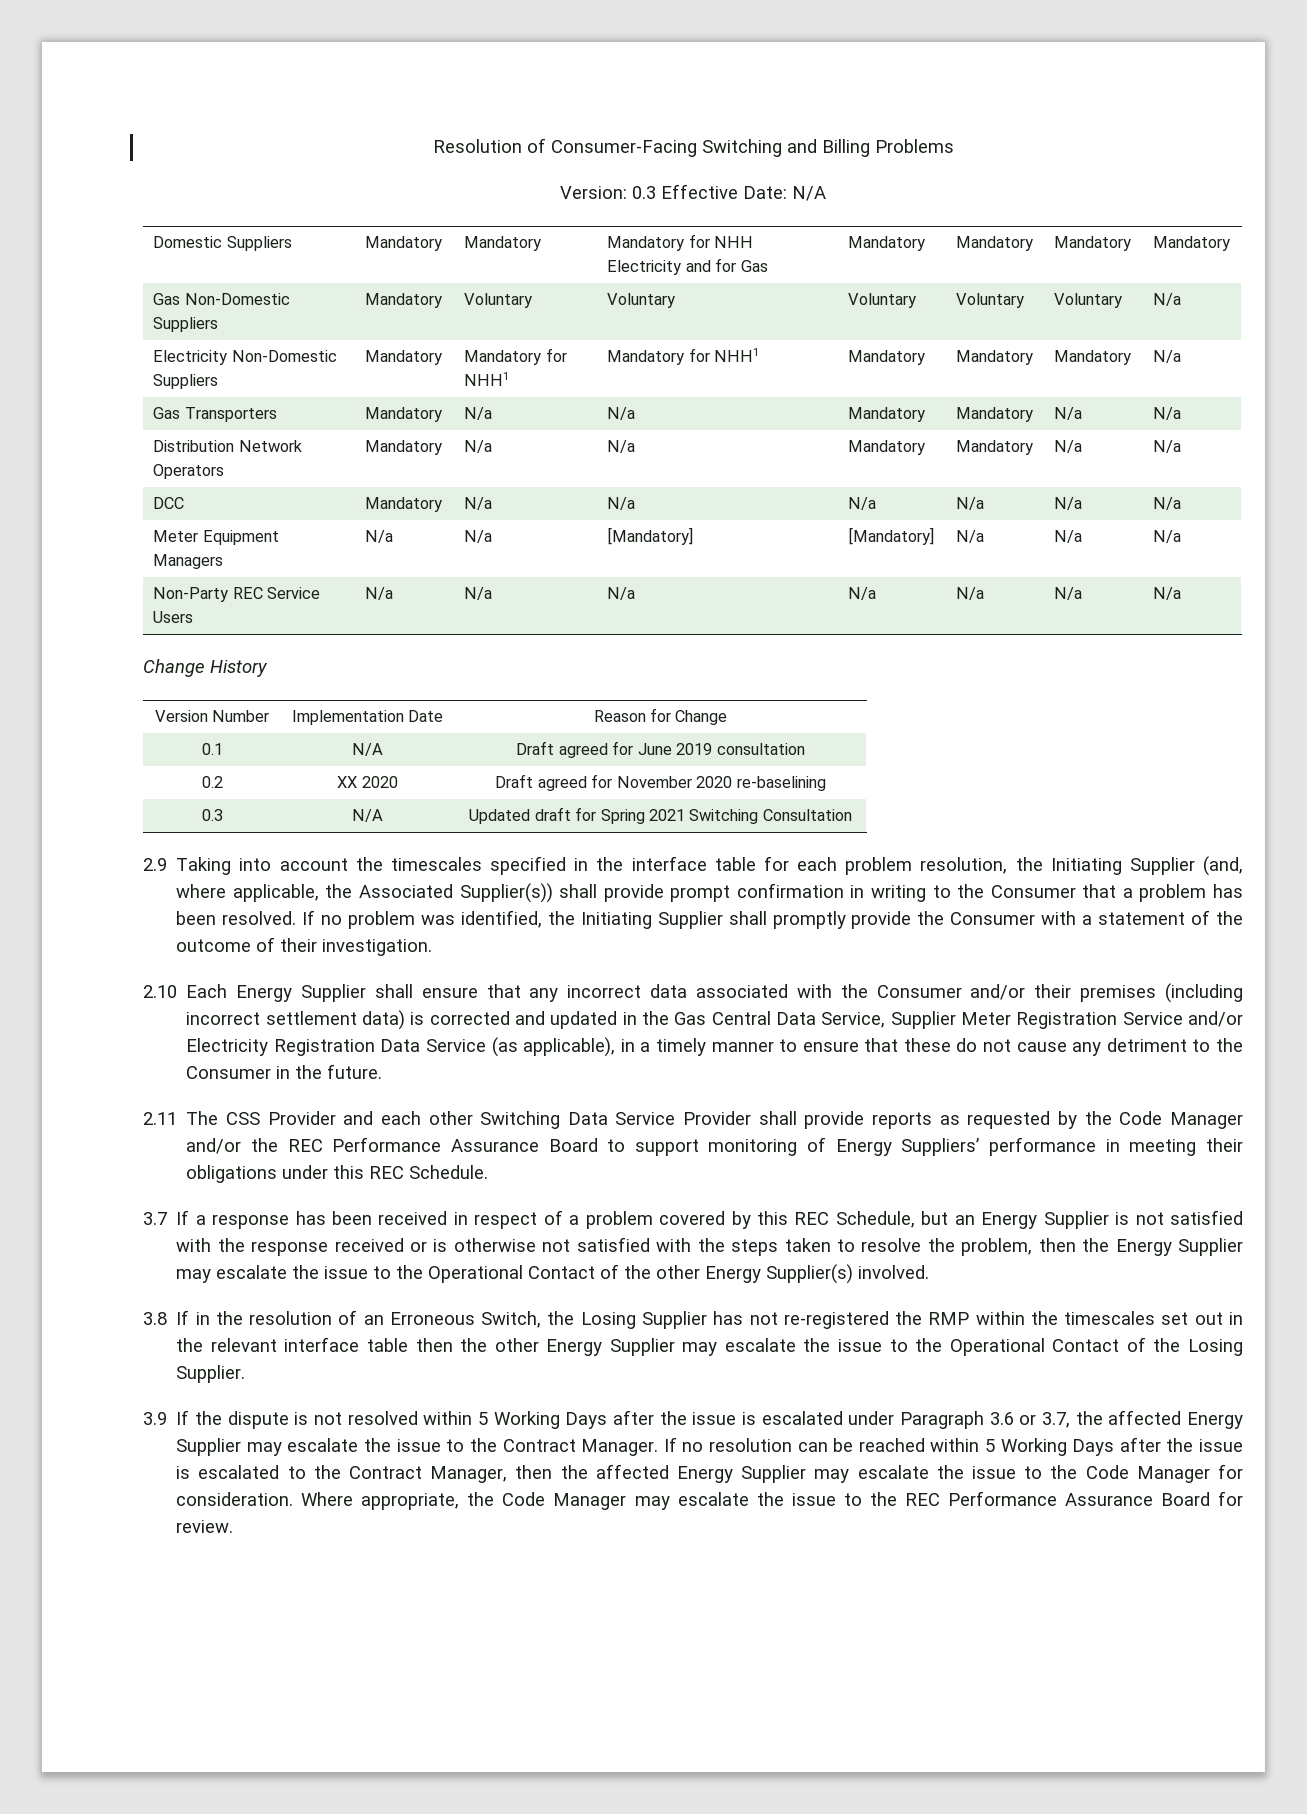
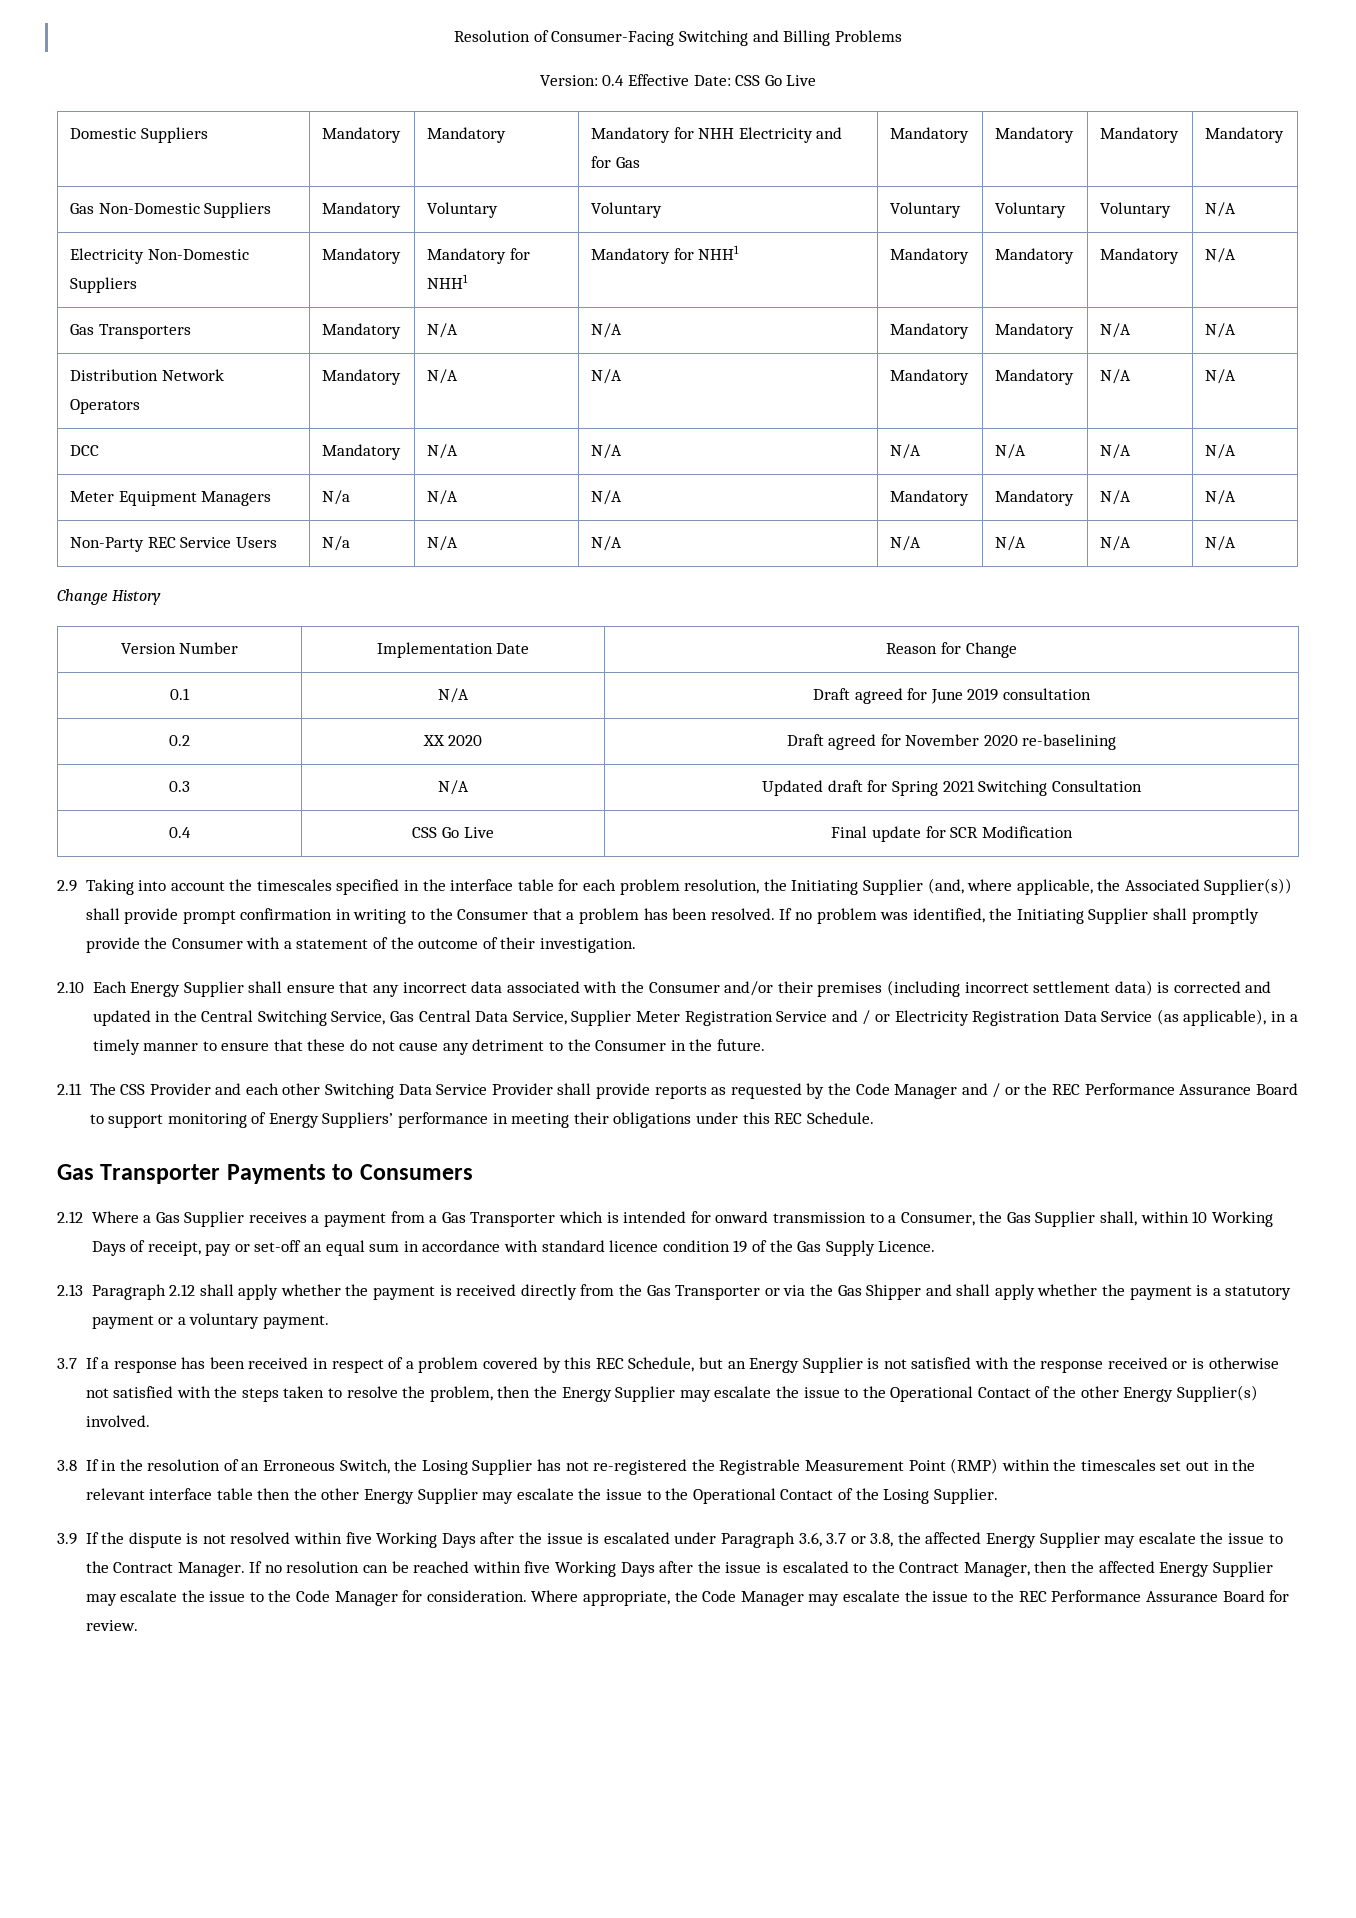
- Version: 0.3 Effective Date: N/A
+ Version: 0.4 Effective Date: CSS Go Live
- Gas Non-Domestic Suppliers | Mandatory | Voluntary | Voluntary | Voluntary | Voluntary | Voluntary | N/a
+ Gas Non-Domestic Suppliers | Mandatory | Voluntary | Voluntary | Voluntary | Voluntary | Voluntary | N/A
- Electricity Non-Domestic Suppliers | Mandatory | Mandatory for NHH1 | Mandatory for NHH1 | Mandatory | Mandatory | Mandatory | N/a
+ Electricity Non-Domestic Suppliers | Mandatory | Mandatory for NHH1 | Mandatory for NHH1 | Mandatory | Mandatory | Mandatory | N/A
- Gas Transporters | Mandatory | N/a | N/a | Mandatory | Mandatory | N/a | N/a
+ Gas Transporters | Mandatory | N/A | N/A | Mandatory | Mandatory | N/A | N/A
- Distribution Network Operators | Mandatory | N/a | N/a | Mandatory | Mandatory | N/a | N/a
+ Distribution Network Operators | Mandatory | N/A | N/A | Mandatory | Mandatory | N/A | N/A
- DCC | Mandatory | N/a | N/a | N/a | N/a | N/a | N/a
- Meter Equipment Managers | N/a | N/a | [Mandatory] | [Mandatory] | N/a | N/a | N/a
+ DCC | Mandatory | N/A | N/A | N/A | N/A | N/A | N/A
+ Meter Equipment Managers | N/a | N/A | N/A | Mandatory | Mandatory | N/A | N/A
- Non-Party REC Service Users | N/a | N/a | N/a | N/a | N/a | N/a | N/a
+ Non-Party REC Service Users | N/a | N/A | N/A | N/A | N/A | N/A | N/A
+ 0.4 | CSS Go Live | Final update for SCR Modification
- 2.10 Each Energy Supplier shall ensure that any incorrect data associated with the Consumer and/or their premises (including incorrect settlement data) is corrected and updated in the Gas Central Data Service, Supplier Meter Registration Service and/or Electricity Registration Data Service (as applicable), in a timely manner to ensure that these do not cause any detriment to the Consumer in the future.
+ 2.10 Each Energy Supplier shall ensure that any incorrect data associated with the Consumer and/or their premises (including incorrect settlement data) is corrected and updated in the Central Switching Service, Gas Central Data Service, Supplier Meter Registration Service and / or Electricity Registration Data Service (as applicable), in a timely manner to ensure that these do not cause any detriment to the Consumer in the future.
- 2.11 The CSS Provider and each other Switching Data Service Provider shall provide reports as requested by the Code Manager and/or the REC Performance Assurance Board to support monitoring of Energy Suppliers’ performance in meeting their obligations under this REC Schedule.
+ 2.11 The CSS Provider and each other Switching Data Service Provider shall provide reports as requested by the Code Manager and / or the REC Performance Assurance Board to support monitoring of Energy Suppliers’ performance in meeting their obligations under this REC Schedule.
+ Gas Transporter Payments to Consumers
+ 2.12 Where a Gas Supplier receives a payment from a Gas Transporter which is intended for onward transmission to a Consumer, the Gas Supplier shall, within 10 Working Days of receipt, pay or set-off an equal sum in accordance with standard licence condition 19 of the Gas Supply Licence.
+ 2.13 Paragraph 2.12 shall apply whether the payment is received directly from the Gas Transporter or via the Gas Shipper and shall apply whether the payment is a statutory payment or a voluntary payment.
- 3.8 If in the resolution of an Erroneous Switch, the Losing Supplier has not re-registered the RMP within the timescales set out in the relevant interface table then the other Energy Supplier may escalate the issue to the Operational Contact of the Losing Supplier.
+ 3.8 If in the resolution of an Erroneous Switch, the Losing Supplier has not re-registered the Registrable Measurement Point (RMP) within the timescales set out in the relevant interface table then the other Energy Supplier may escalate the issue to the Operational Contact of the Losing Supplier.
- 3.9 If the dispute is not resolved within 5 Working Days after the issue is escalated under Paragraph 3.6 or 3.7, the affected Energy Supplier may escalate the issue to the Contract Manager.
+ 3.9 If the dispute is not resolved within five Working Days after the issue is escalated under Paragraph 3.6, 3.7 or 3.8, the affected Energy Supplier may escalate the issue to the Contract Manager.
- If no resolution can be reached within 5 Working Days after the issue is escalated to the Contract Manager, then the affected Energy Supplier may escalate the issue to the Code Manager for consideration.
+ If no resolution can be reached within five Working Days after the issue is escalated to the Contract Manager, then the affected Energy Supplier may escalate the issue to the Code Manager for consideration.

